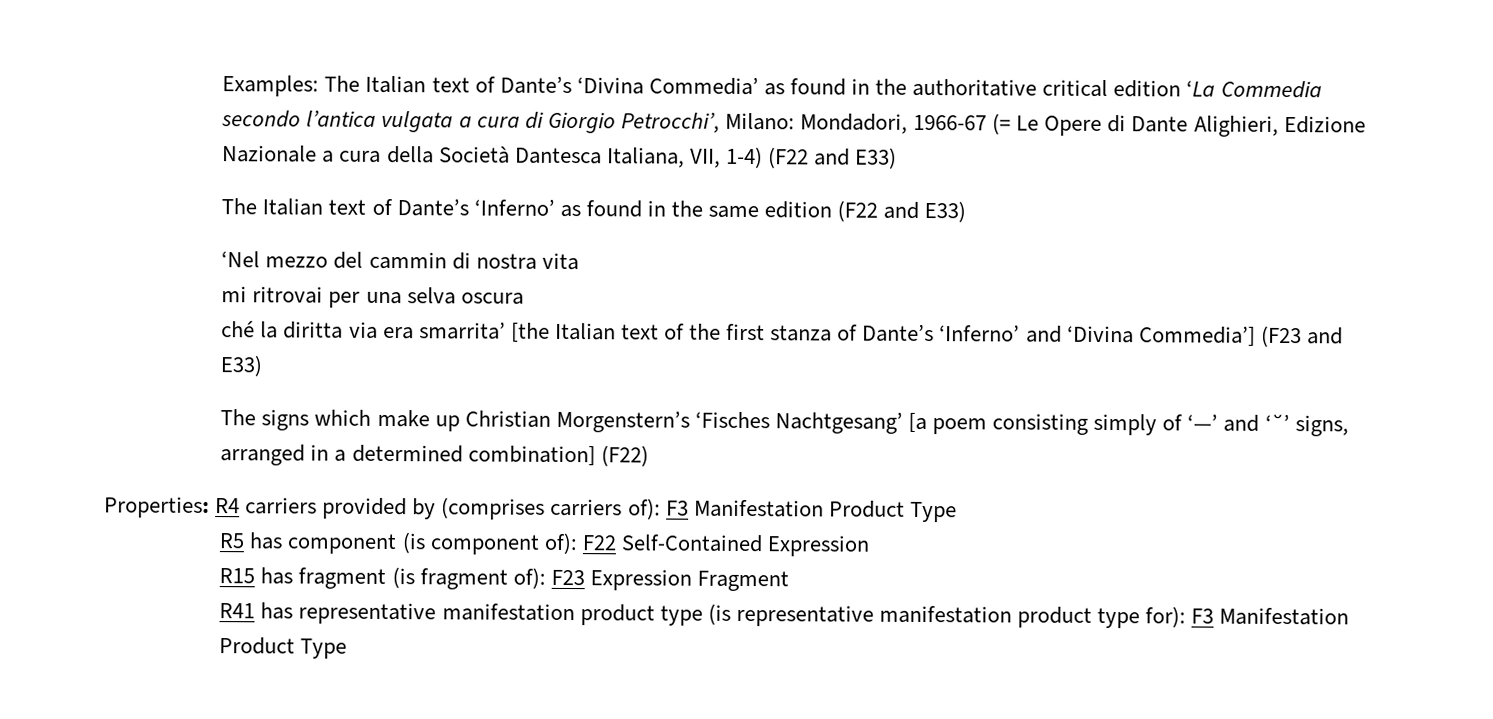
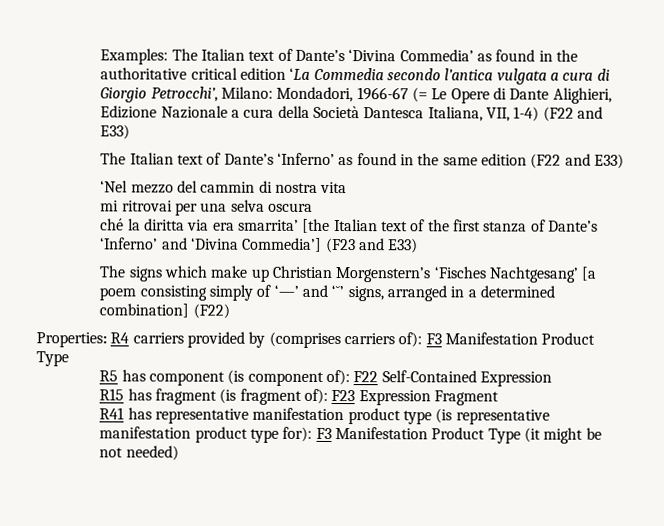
- R41 has representative manifestation product type (is representative manifestation product type for): F3 Manifestation Product Type
+ R41 has representative manifestation product type (is representative manifestation product type for): F3 Manifestation Product Type (it might be not needed)

